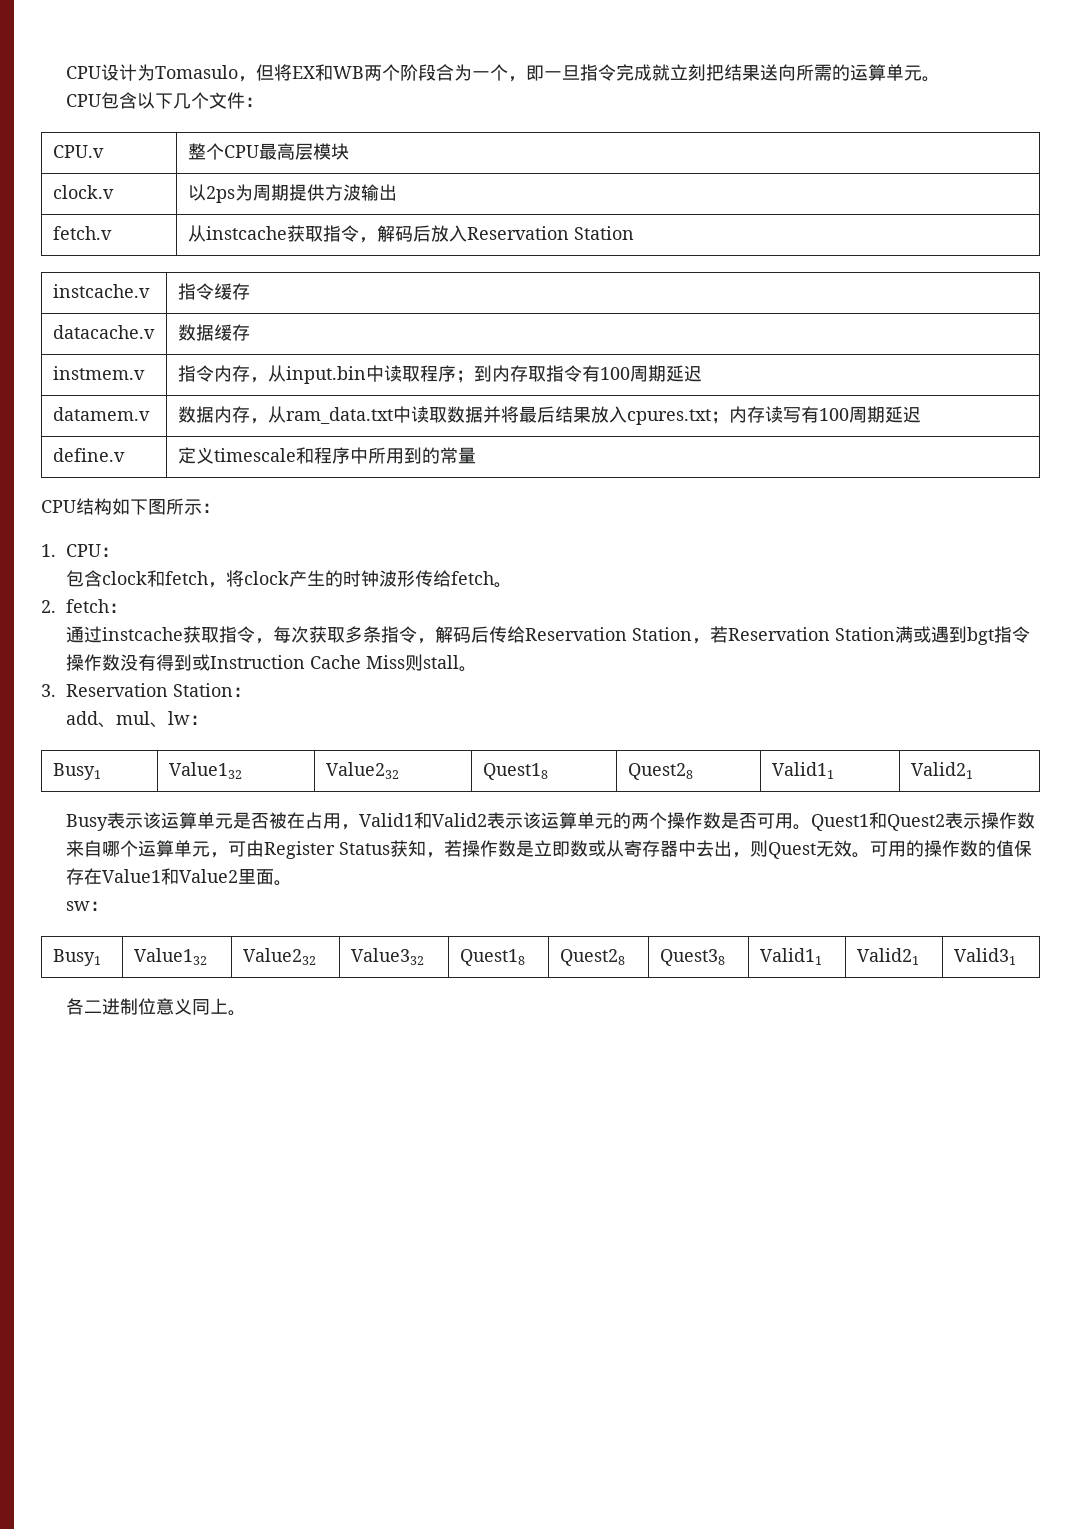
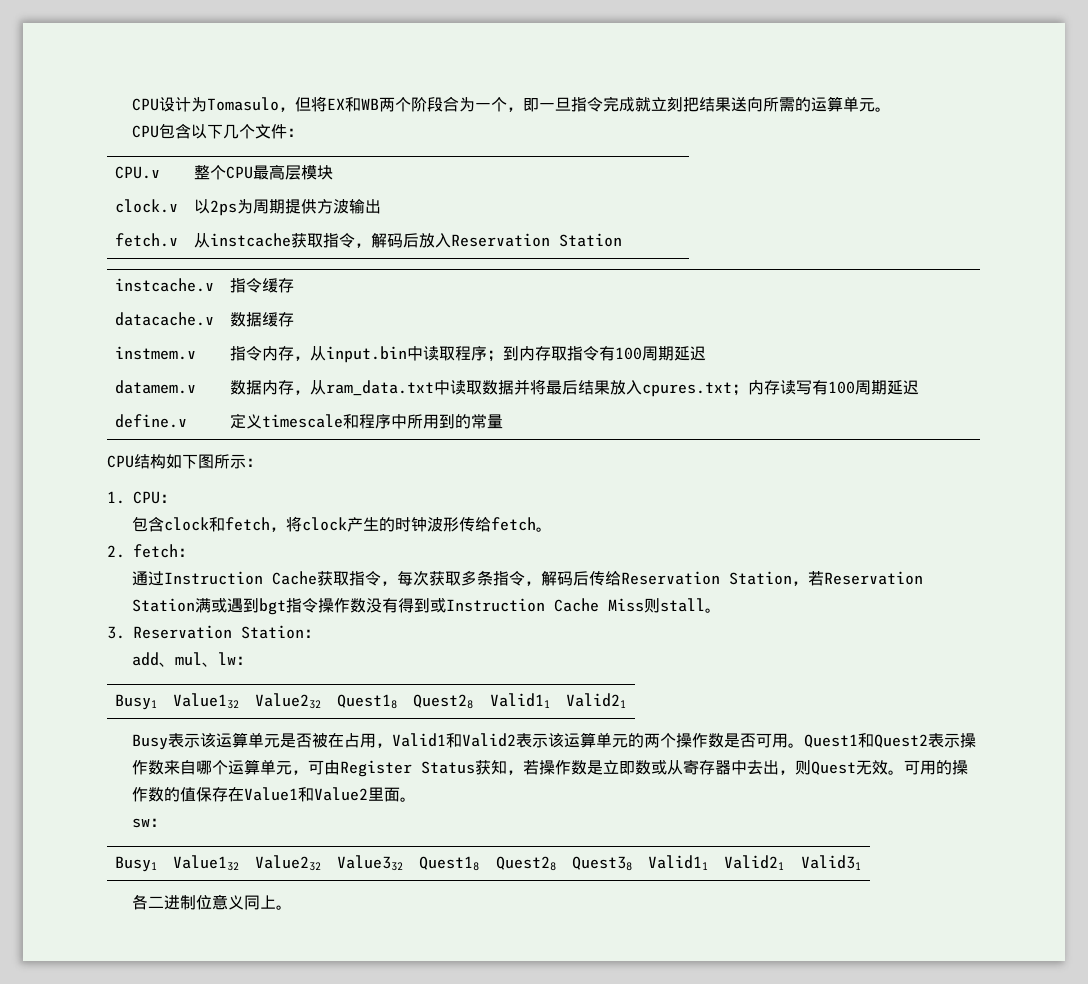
- 通过instcache获取指令，每次获取多条指令，解码后传给Reservation Station，若Reservation Station满或遇到bgt指令操作数没有得到或Instruction Cache Miss则stall。
+ 通过Instruction Cache获取指令，每次获取多条指令，解码后传给Reservation Station，若Reservation Station满或遇到bgt指令操作数没有得到或Instruction Cache Miss则stall。

